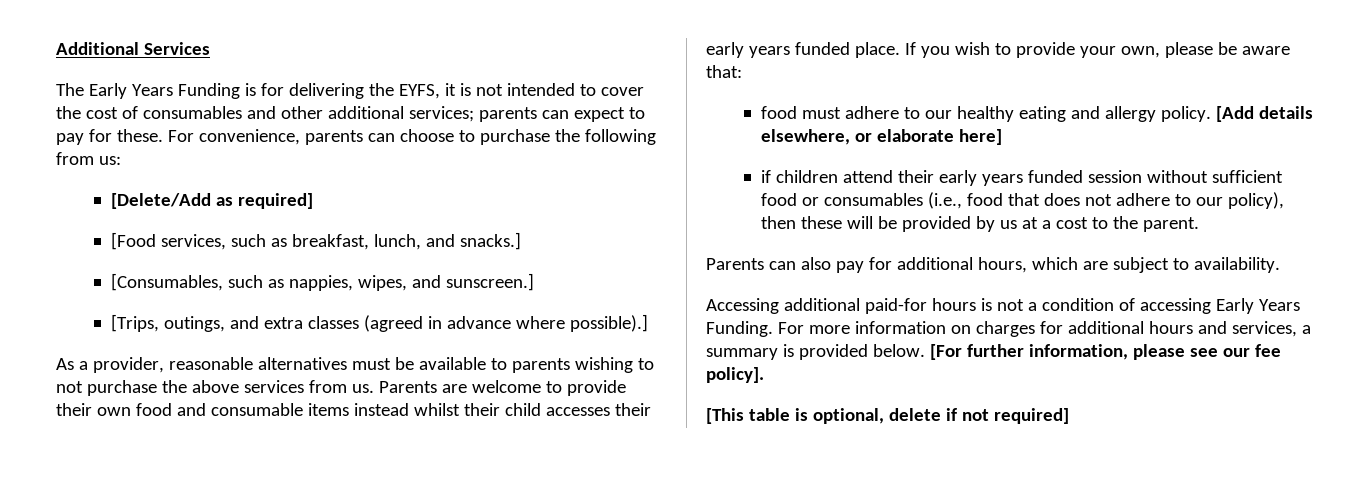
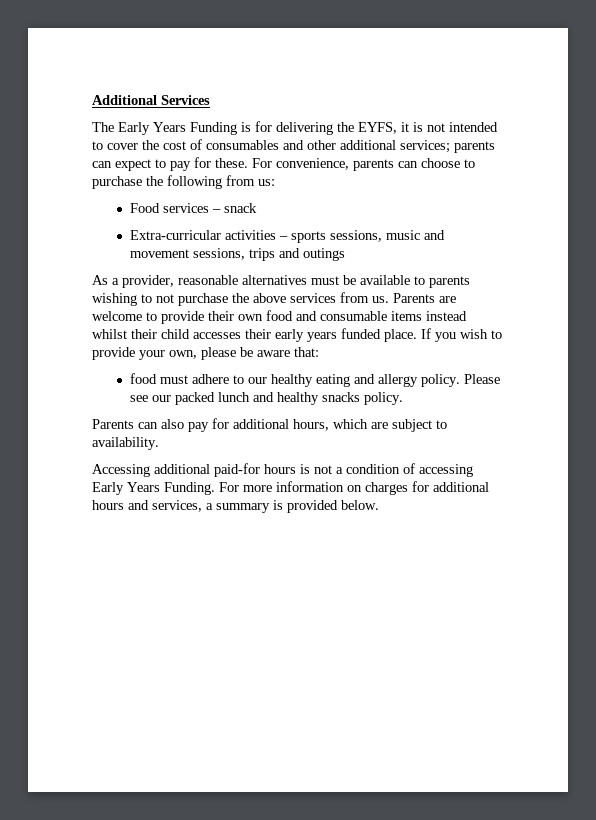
- [Delete/Add as required]
- [Food services, such as breakfast, lunch, and snacks.]
- [Consumables, such as nappies, wipes, and sunscreen.]
- [Trips, outings, and extra classes (agreed in advance where possible).]
+ Food services – snack
+ Extra-curricular activities – sports sessions, music and movement sessions, trips and outings
- [Add details elsewhere, or elaborate here]
- if children attend their early years funded session without sufficient food or consumables (i.e., food that does not adhere to our policy), then these will be provided by us at a cost to the parent.
+ Please see our packed lunch and healthy snacks policy.
- [For further information, please see our fee policy].
- [This table is optional, delete if not required]

